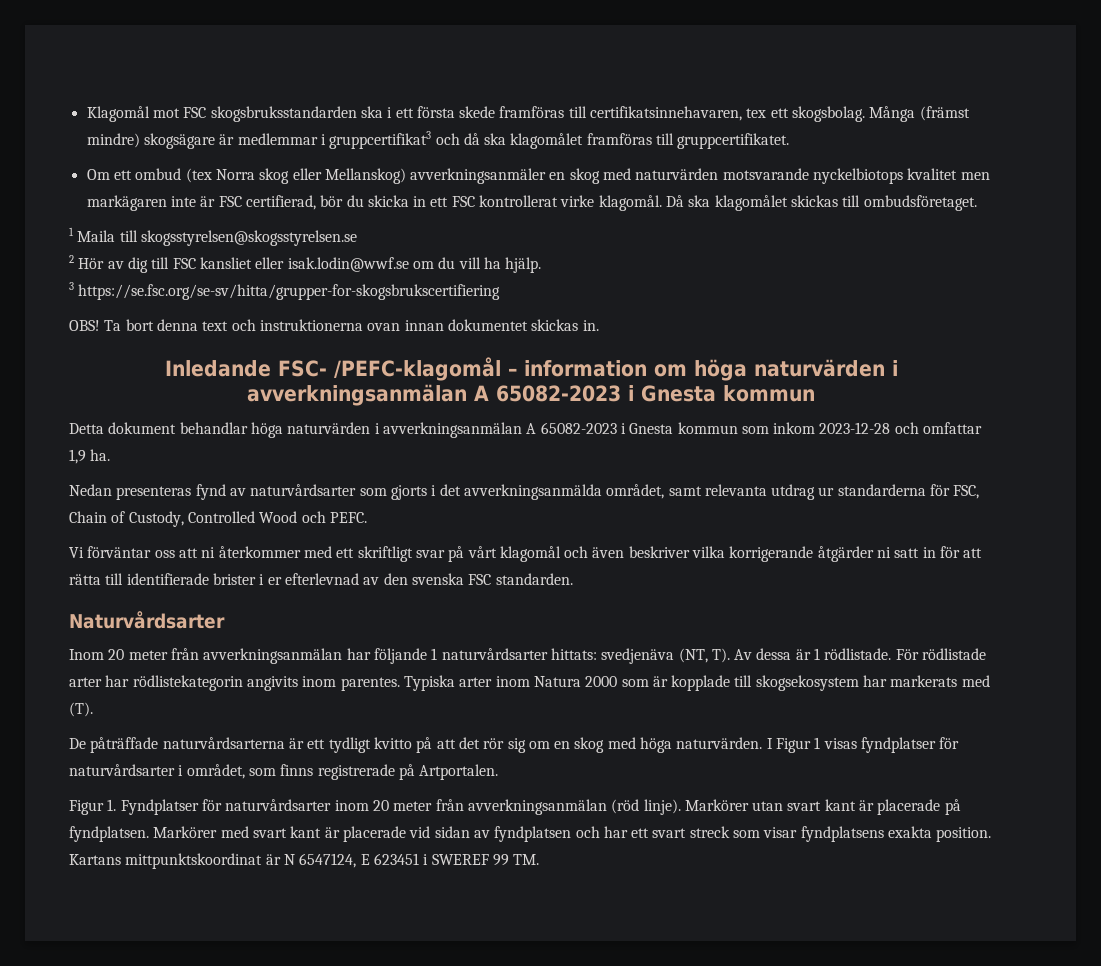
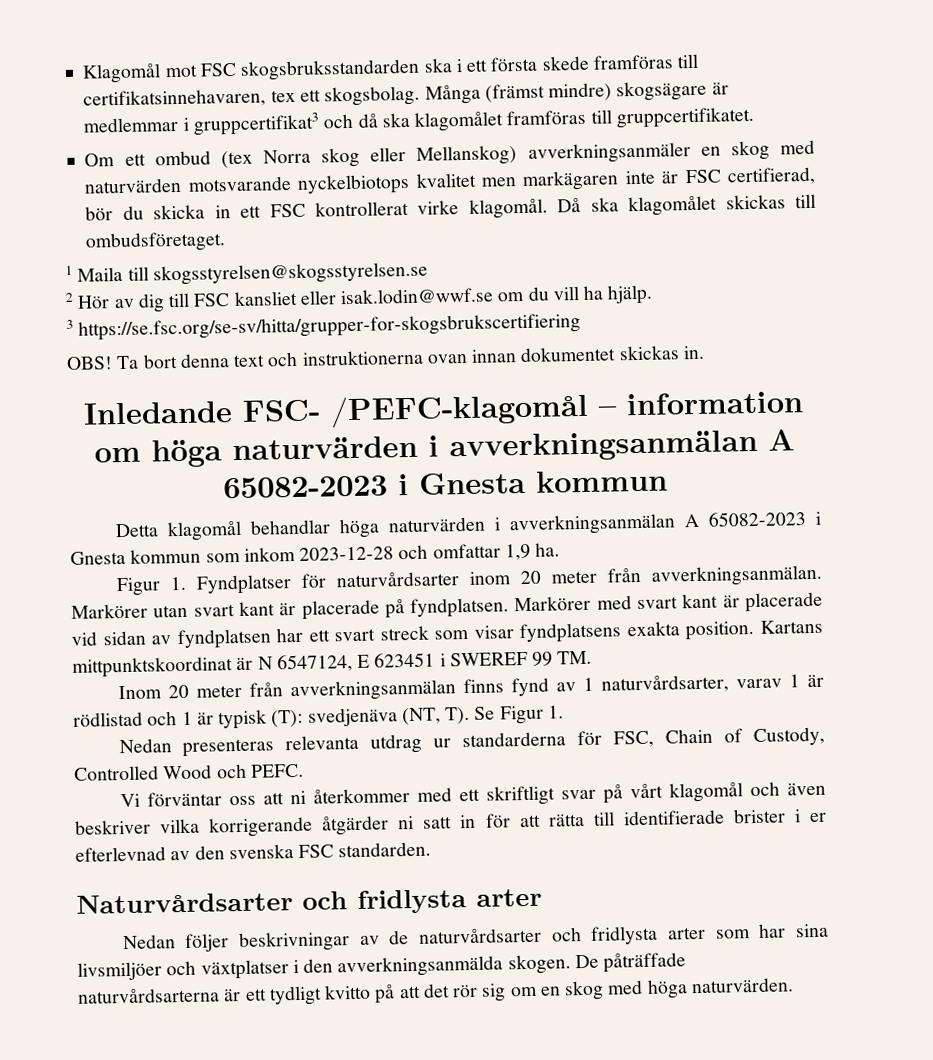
- Detta dokument behandlar höga naturvärden i avverkningsanmälan A 65082-2023 i Gnesta kommun som inkom 2023-12-28 och omfattar 1,9 ha.
+ Detta klagomål behandlar höga naturvärden i avverkningsanmälan A 65082-2023 i Gnesta kommun som inkom 2023-12-28 och omfattar 1,9 ha.
- Nedan presenteras fynd av naturvårdsarter som gjorts i det avverkningsanmälda området, samt relevanta utdrag ur standarderna för FSC, Chain of Custody, Controlled Wood och PEFC.
+ Figur 1. Fyndplatser för naturvårdsarter inom 20 meter från avverkningsanmälan. Markörer utan svart kant är placerade på fyndplatsen. Markörer med svart kant är placerade vid sidan av fyndplatsen har ett svart streck som visar fyndplatsens exakta position. Kartans mittpunktskoordinat är N 6547124, E 623451 i SWEREF 99 TM.
+ Inom 20 meter från avverkningsanmälan finns fynd av 1 naturvårdsarter, varav 1 är rödlistad och 1 är typisk (T): svedjenäva (NT, T). Se Figur 1.
+ Nedan presenteras relevanta utdrag ur standarderna för FSC, Chain of Custody, Controlled Wood och PEFC.
- Naturvårdsarter
- Inom 20 meter från avverkningsanmälan har följande 1 naturvårdsarter hittats: svedjenäva (NT, T). Av dessa är 1 rödlistade. För rödlistade arter har rödlistekategorin angivits inom parentes. Typiska arter inom Natura 2000 som är kopplade till skogsekosystem har markerats med (T).
- De påträffade naturvårdsarterna är ett tydligt kvitto på att det rör sig om en skog med höga naturvärden. I Figur 1 visas fyndplatser för naturvårdsarter i området, som finns registrerade på Artportalen.
- Figur 1. Fyndplatser för naturvårdsarter inom 20 meter från avverkningsanmälan (röd linje). Markörer utan svart kant är placerade på fyndplatsen. Markörer med svart kant är placerade vid sidan av fyndplatsen och har ett svart streck som visar fyndplatsens exakta position. Kartans mittpunktskoordinat är N 6547124, E 623451 i SWEREF 99 TM.
+ Naturvårdsarter och fridlysta arter
+ Nedan följer beskrivningar av de naturvårdsarter och fridlysta arter som har sina livsmiljöer och växtplatser i den avverkningsanmälda skogen. De påträffade naturvårdsarterna är ett tydligt kvitto på att det rör sig om en skog med höga naturvärden.

